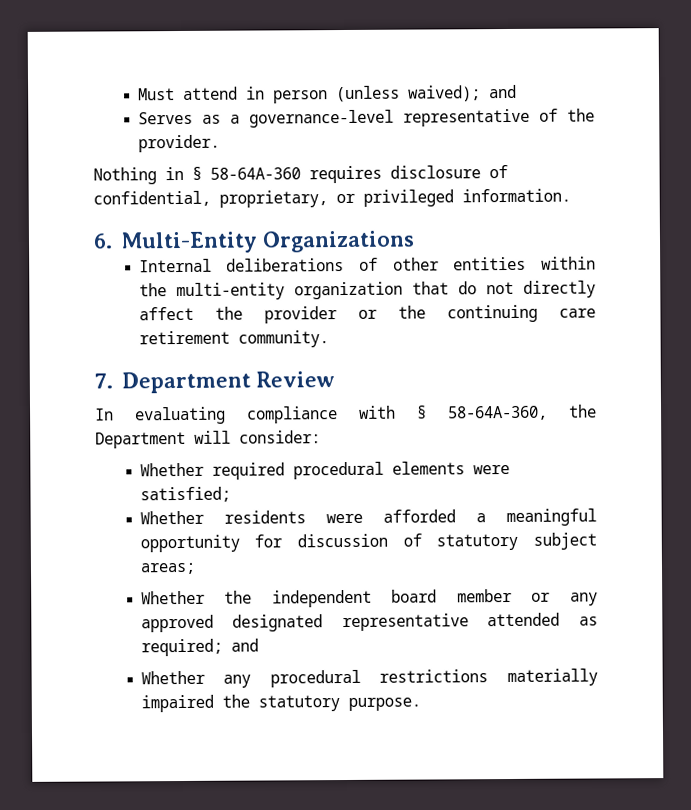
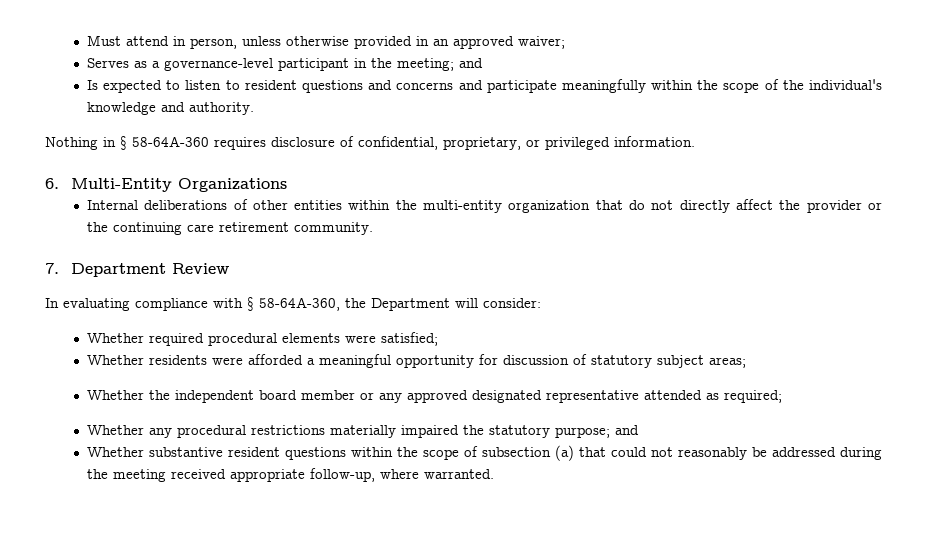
- Must attend in person (unless waived); and
- Serves as a governance-level representative of the provider.
+ Must attend in person, unless otherwise provided in an approved waiver;
+ Serves as a governance-level participant in the meeting; and
+ Is expected to listen to resident questions and concerns and participate meaningfully within the scope of the individual's knowledge and authority.
- Whether the independent board member or any approved designated representative attended as required; and
+ Whether the independent board member or any approved designated representative attended as required;
- Whether any procedural restrictions materially impaired the statutory purpose.
+ Whether any procedural restrictions materially impaired the statutory purpose; and
+ Whether substantive resident questions within the scope of subsection (a) that could not reasonably be addressed during the meeting received appropriate follow-up, where warranted.

